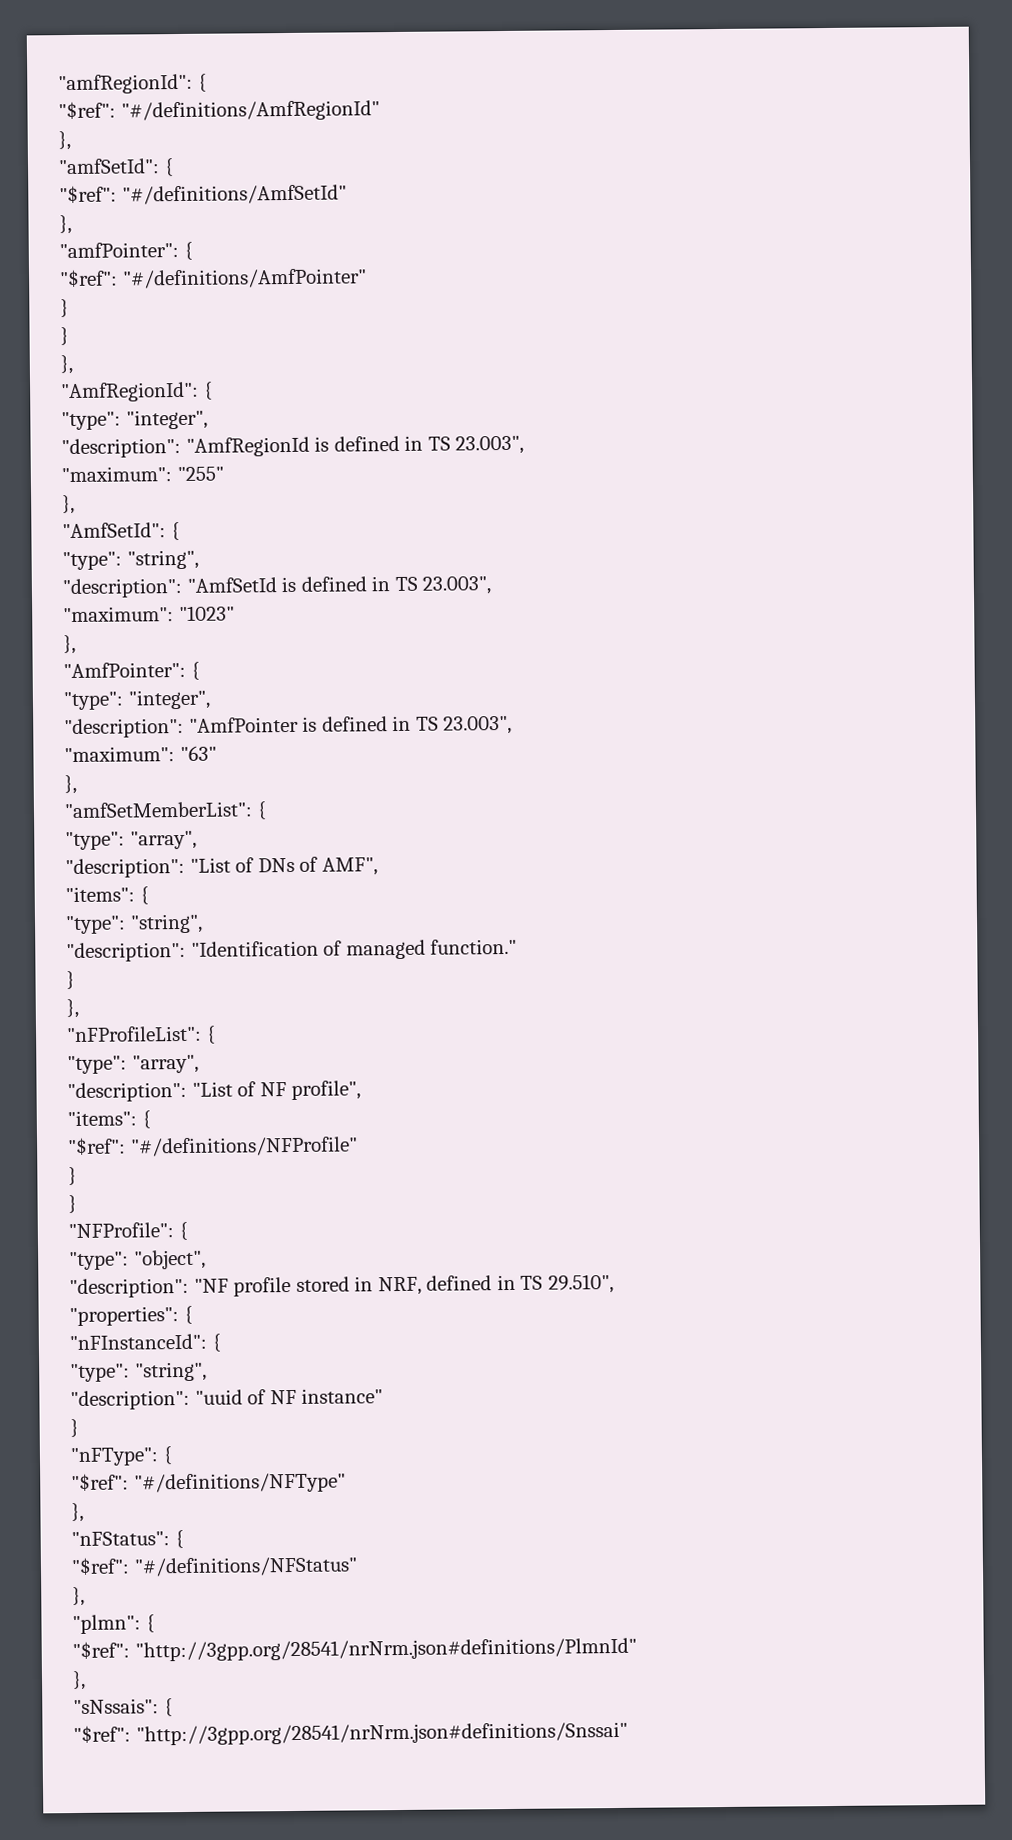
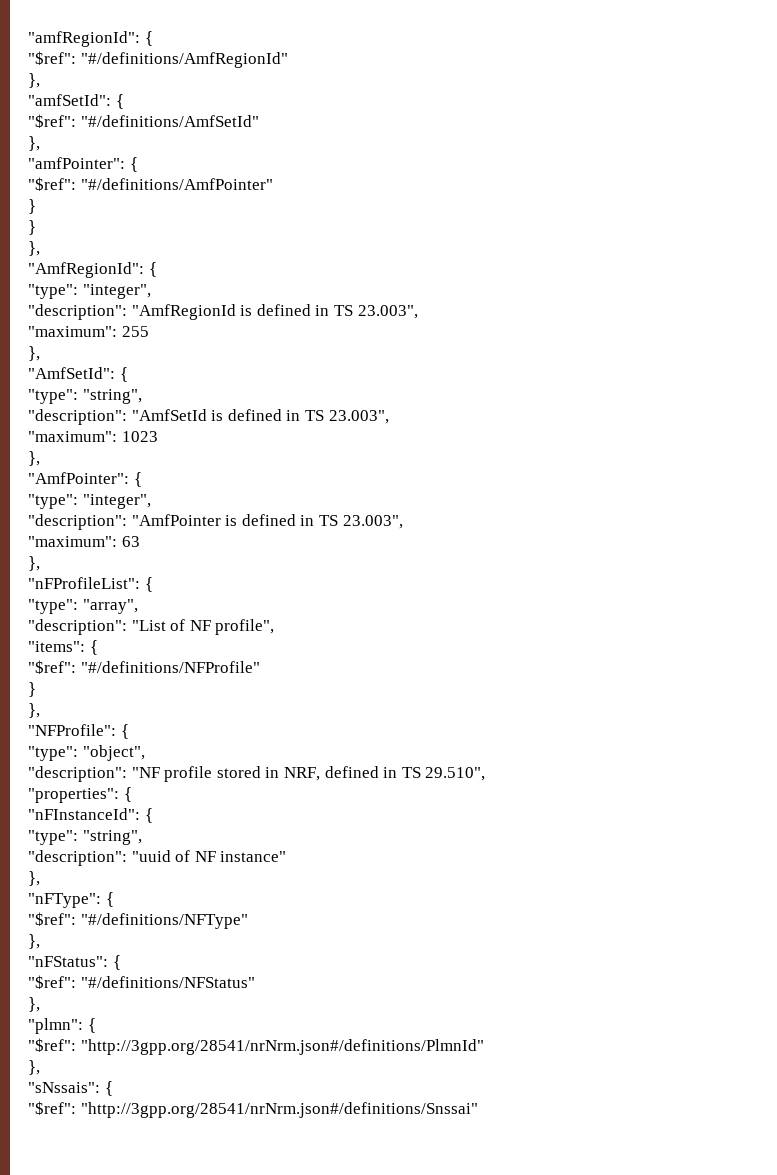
- "maximum": "255"
+ "maximum": 255
- "maximum": "1023"
+ "maximum": 1023
- "maximum": "63"
- },
- "amfSetMemberList": {
- "type": "array",
- "description": "List of DNs of AMF",
- "items": {
- "type": "string",
- "description": "Identification of managed function."
- }
+ "maximum": 63
  "$ref": "#/definitions/NFProfile"
  }
- }
+ },
  "description": "uuid of NF instance"
- }
+ },
- "$ref": "http://3gpp.org/28541/nrNrm.json#definitions/PlmnId"
+ "$ref": "http://3gpp.org/28541/nrNrm.json#/definitions/PlmnId"
- "$ref": "http://3gpp.org/28541/nrNrm.json#definitions/Snssai"
+ "$ref": "http://3gpp.org/28541/nrNrm.json#/definitions/Snssai"

